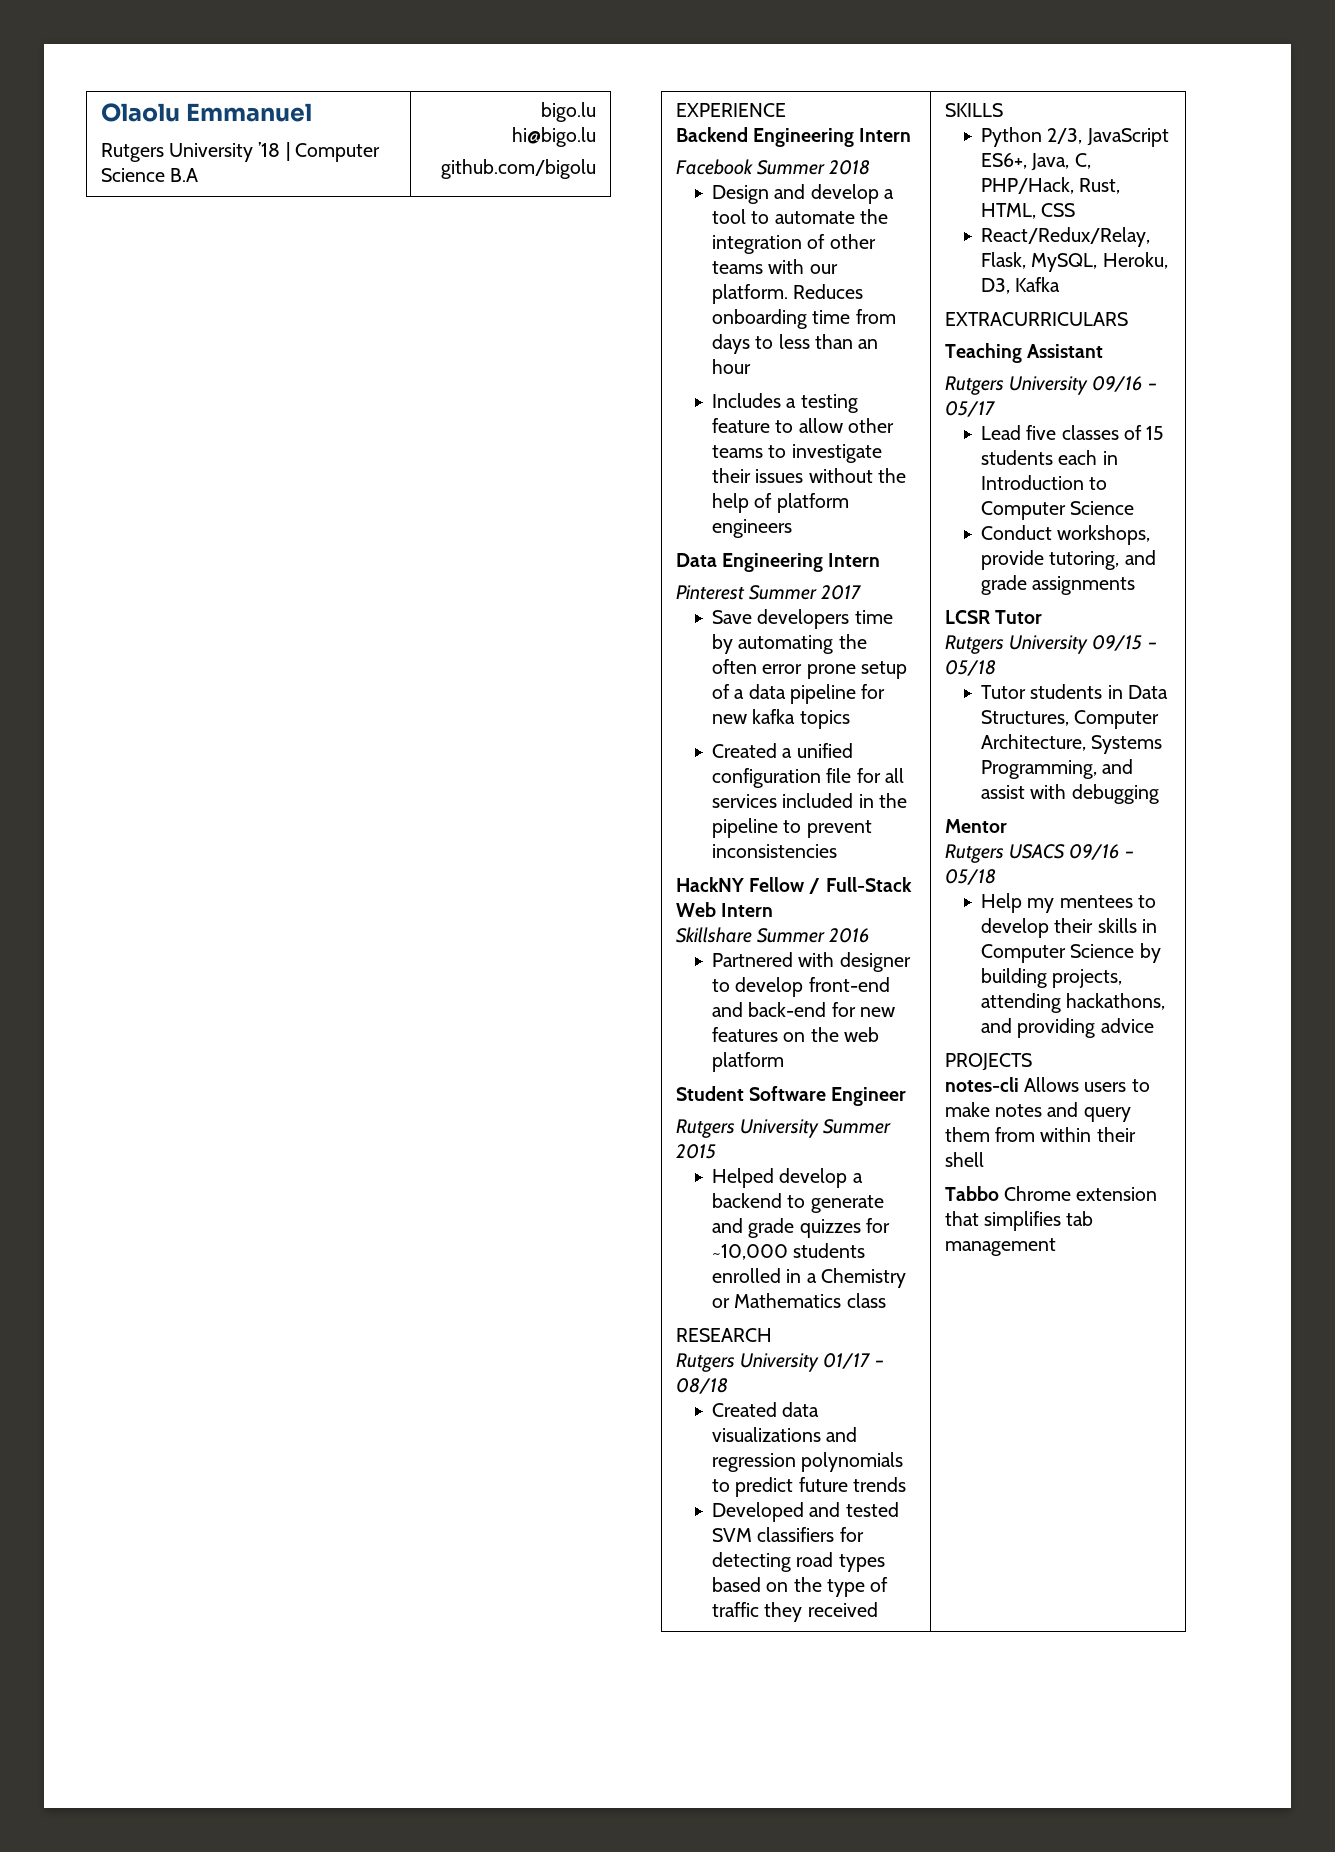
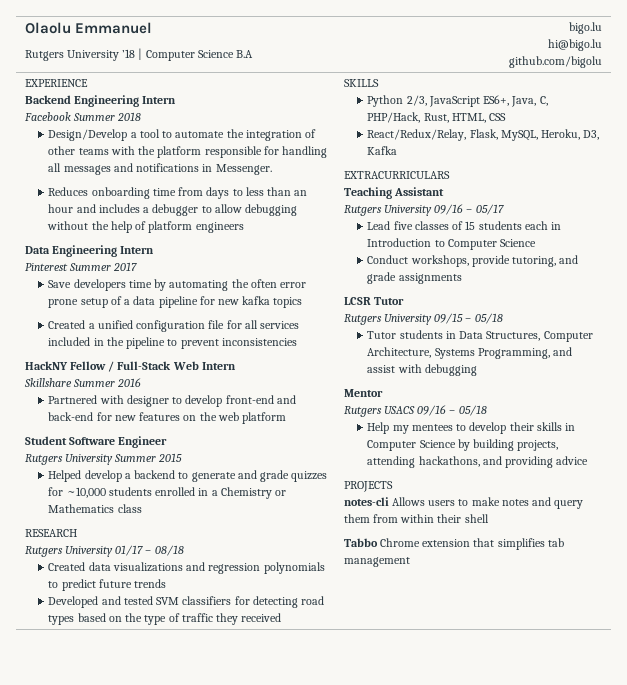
- Design and develop a tool to automate the integration of other teams with our platform. Reduces onboarding time from days to less than an hour
- Includes a testing feature to allow other teams to investigate their issues without the help of platform engineers
+ Design/Develop a tool to automate the integration of other teams with the platform responsible for handling all messages and notifications in Messenger.
+ Reduces onboarding time from days to less than an hour and includes a debugger to allow debugging without the help of platform engineers

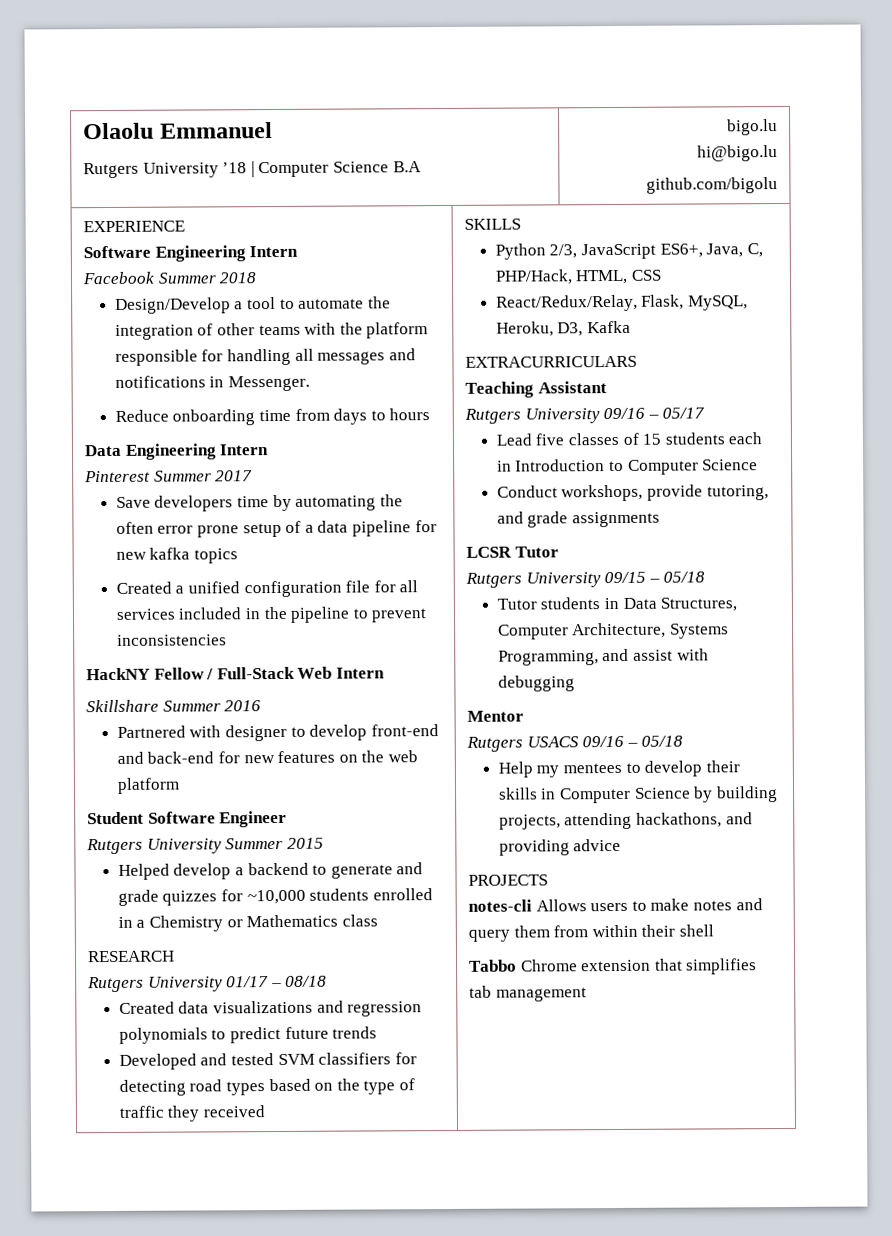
- Backend Engineering Intern
+ Software Engineering Intern
- Reduces onboarding time from days to less than an hour and includes a debugger to allow debugging without the help of platform engineers
+ Reduce onboarding time from days to hours
- Python 2/3, JavaScript ES6+, Java, C, PHP/Hack, Rust, HTML, CSS
+ Python 2/3, JavaScript ES6+, Java, C, PHP/Hack, HTML, CSS

